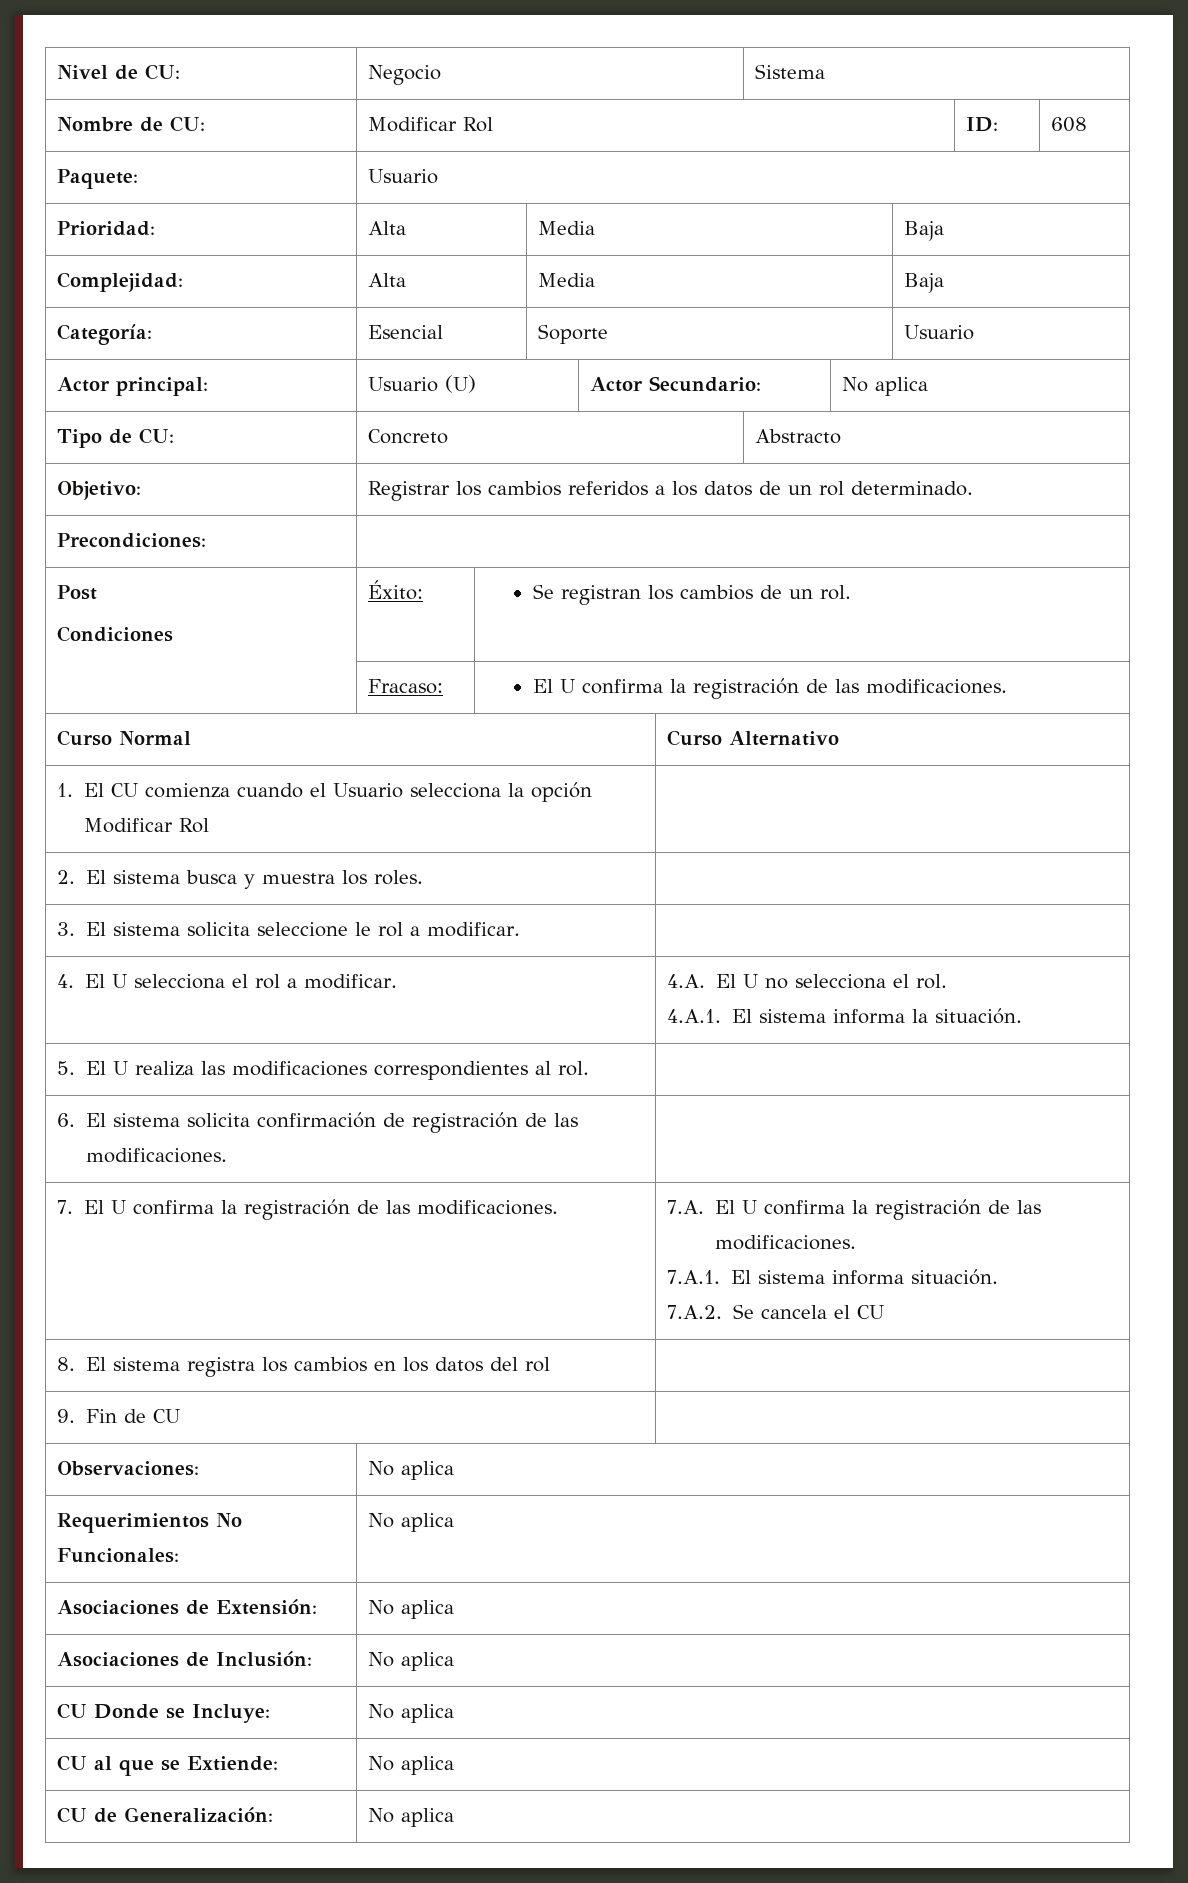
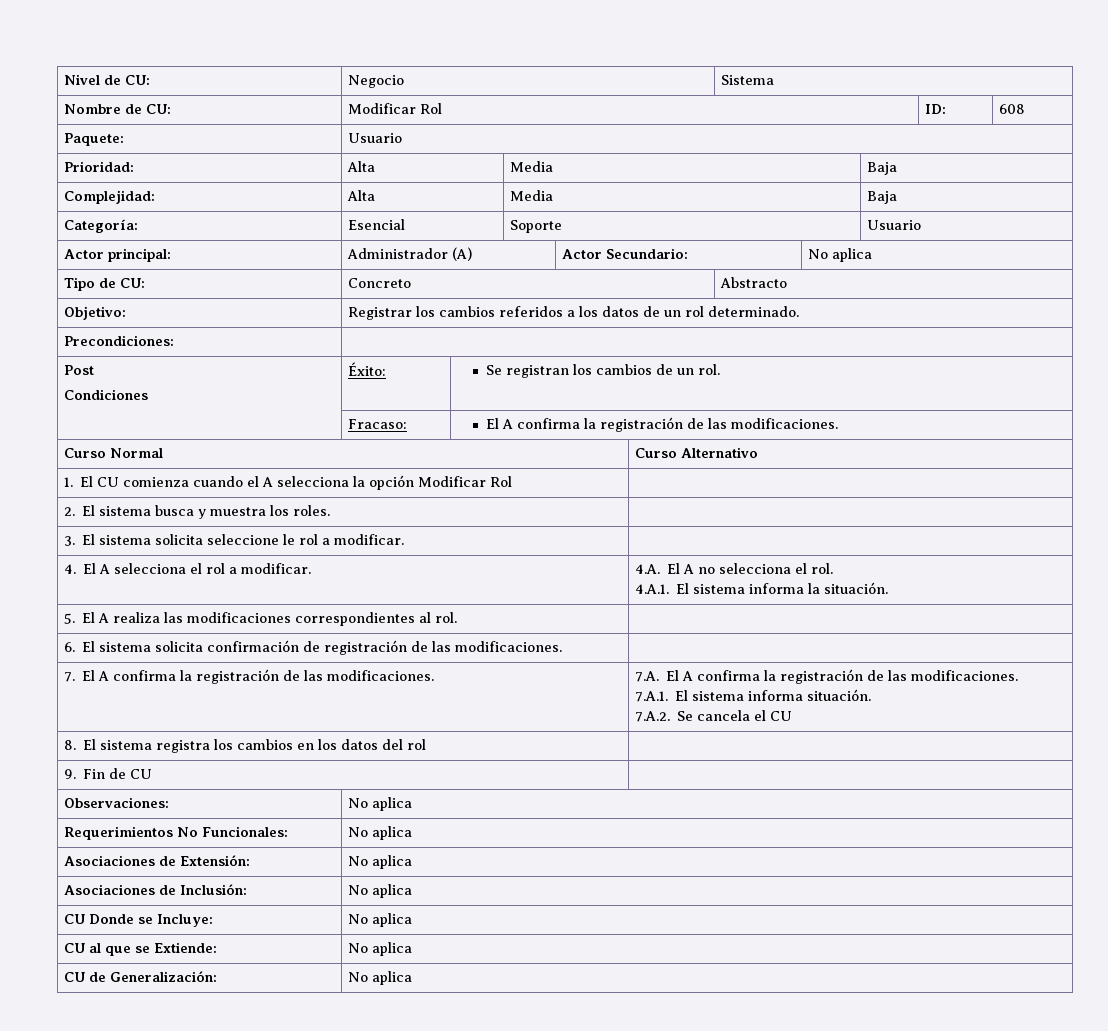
- Actor principal: | Usuario (U) | Actor Secundario: | No aplica
+ Actor principal: | Administrador (A) | Actor Secundario: | No aplica
- | Fracaso: | El U confirma la registración de las modificaciones.
+ | Fracaso: | El A confirma la registración de las modificaciones.
- 1. El CU comienza cuando el Usuario selecciona la opción Modificar Rol |
+ 1. El CU comienza cuando el A selecciona la opción Modificar Rol |
- 4. El U selecciona el rol a modificar. | 4.A. El U no selecciona el rol.
+ 4. El A selecciona el rol a modificar. | 4.A. El A no selecciona el rol.
- 5. El U realiza las modificaciones correspondientes al rol. |
+ 5. El A realiza las modificaciones correspondientes al rol. |
- 7. El U confirma la registración de las modificaciones. | 7.A. El U confirma la registración de las modificaciones.
+ 7. El A confirma la registración de las modificaciones. | 7.A. El A confirma la registración de las modificaciones.

